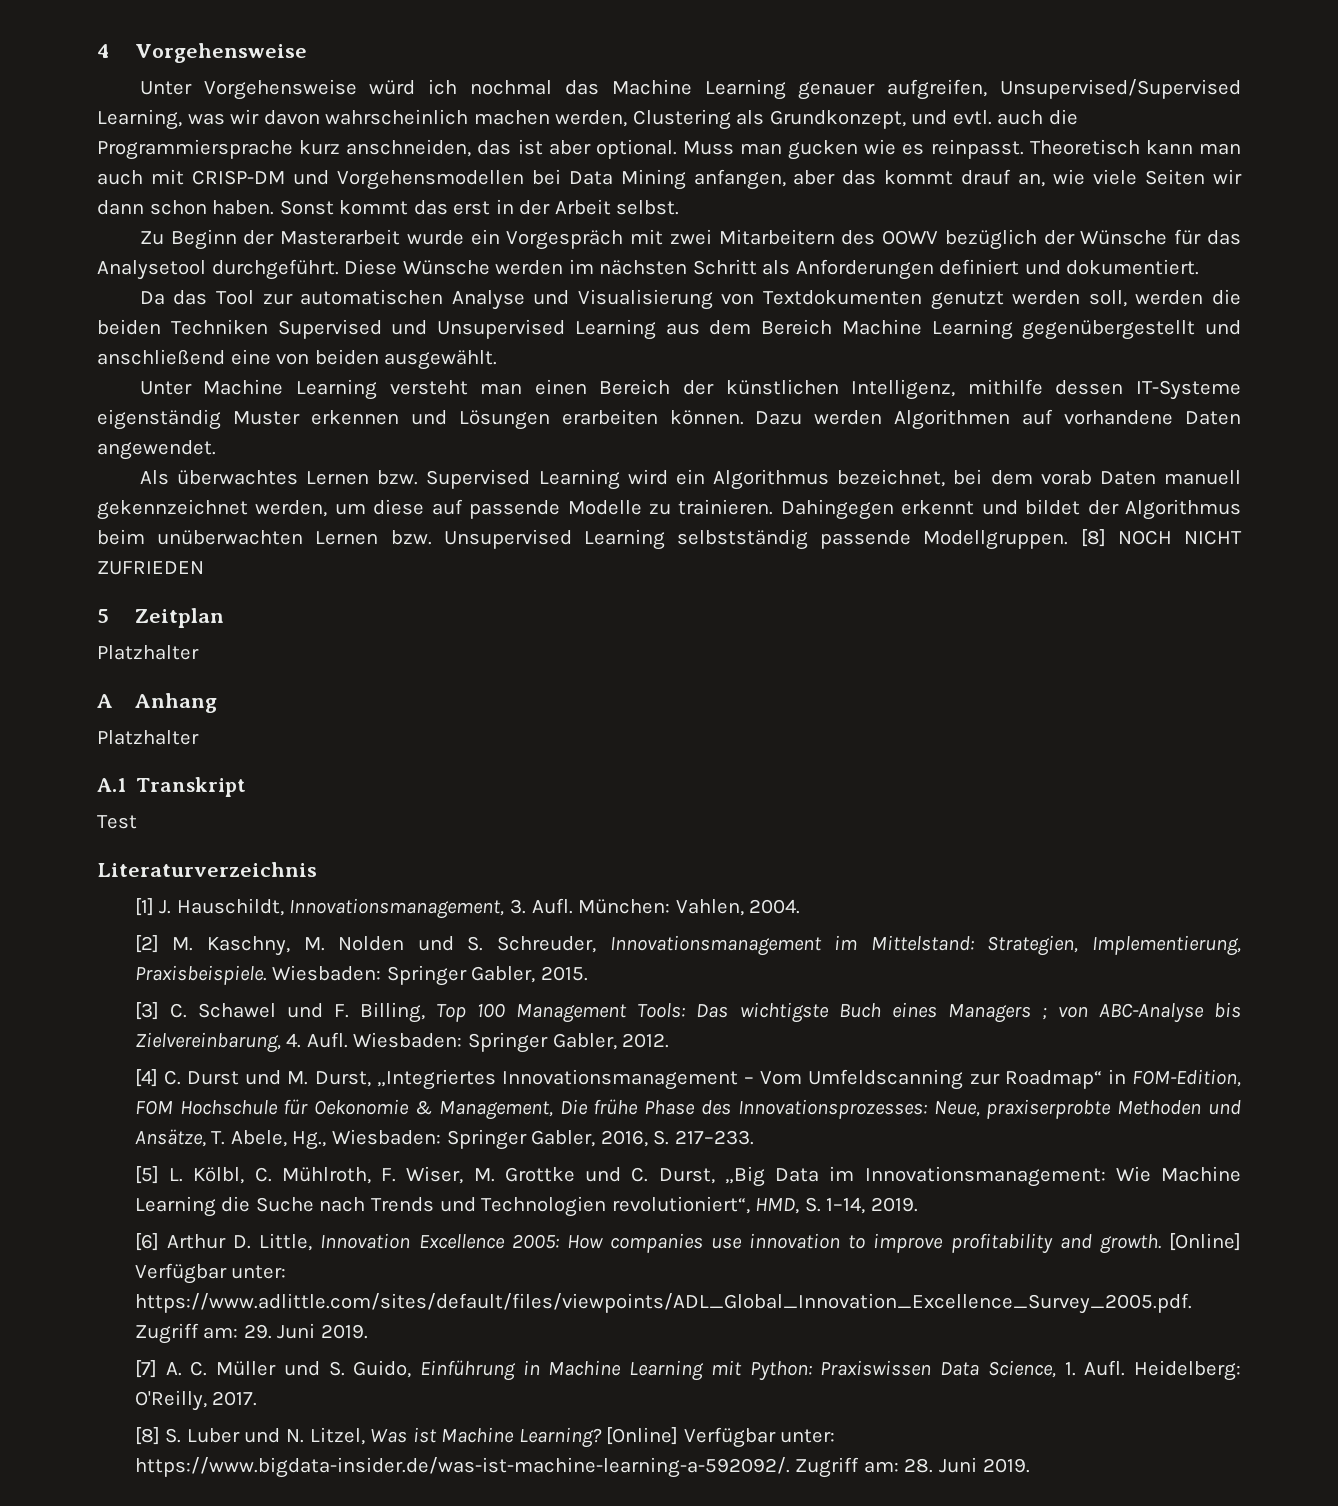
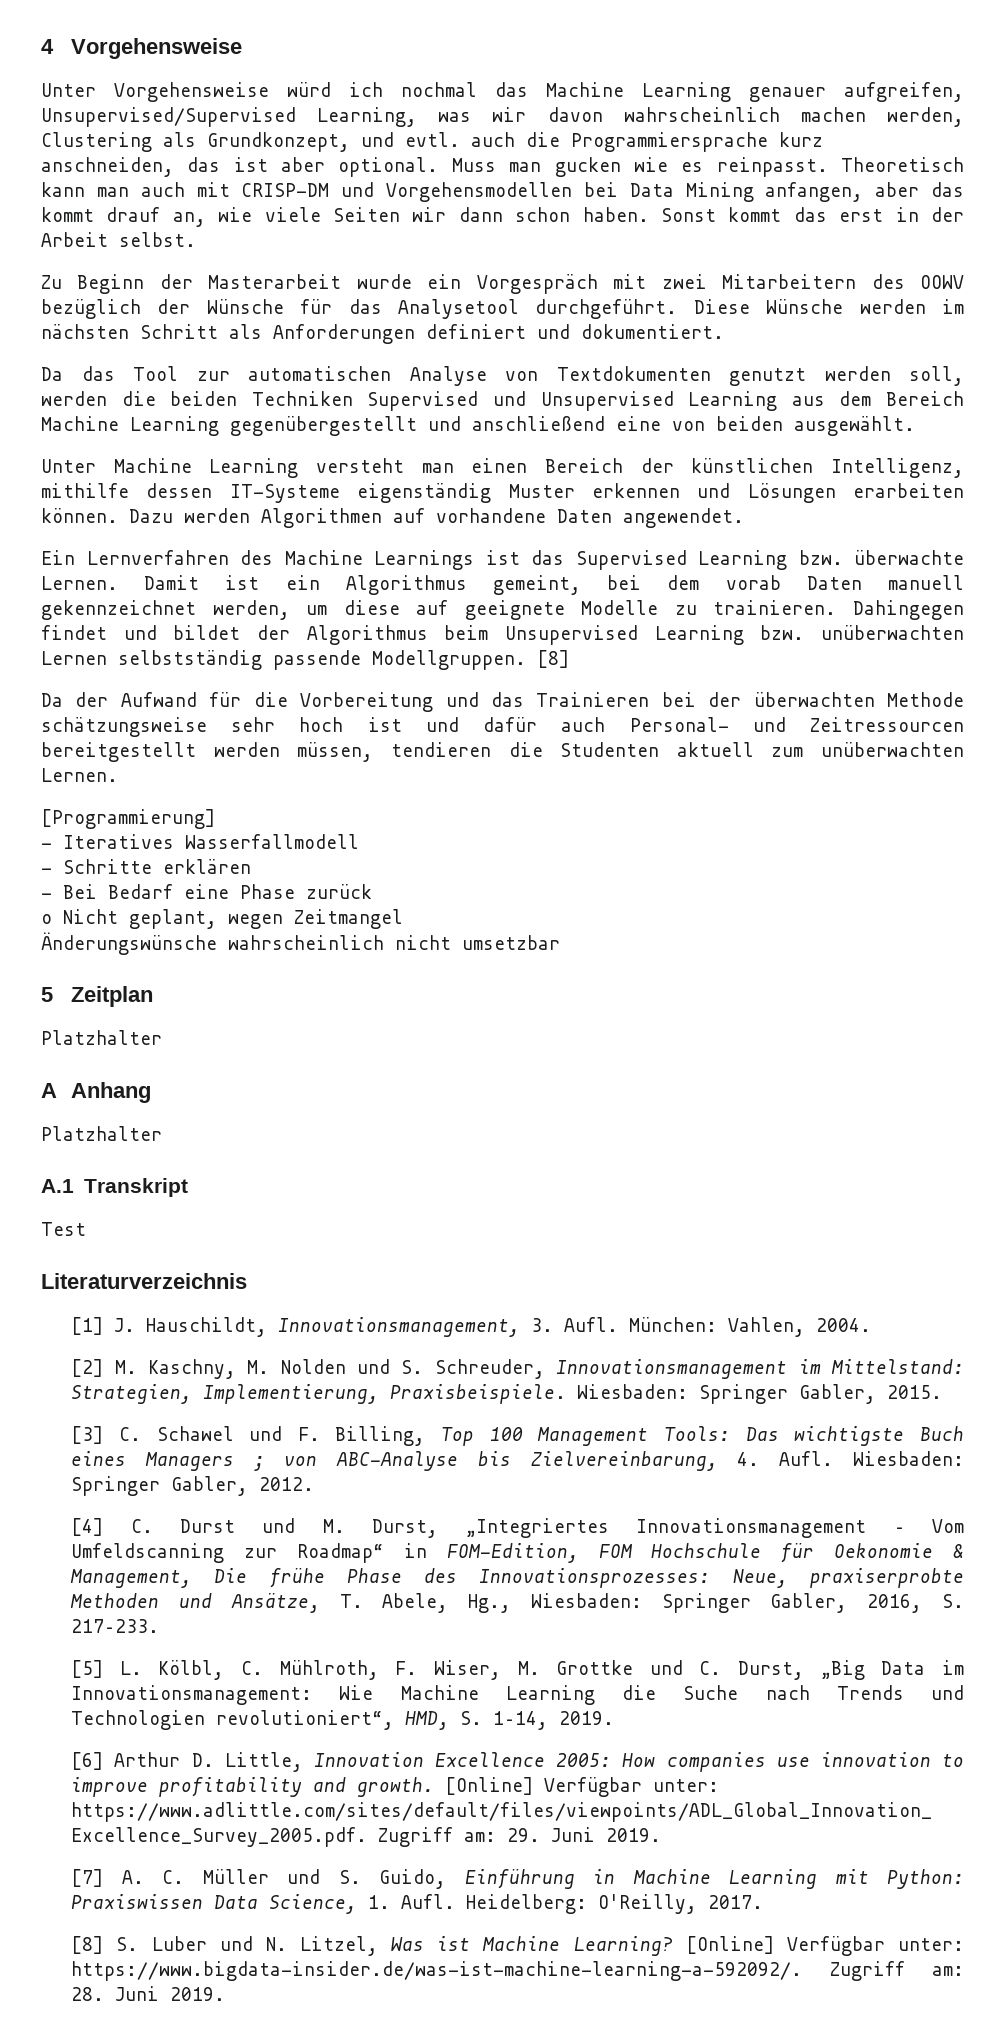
- Da das Tool zur automatischen Analyse und Visualisierung von Textdokumenten genutzt werden soll, werden die beiden Techniken Supervised und Unsupervised Learning aus dem Bereich Machine Learning gegenübergestellt und anschließend eine von beiden ausgewählt.
+ Da das Tool zur automatischen Analyse von Textdokumenten genutzt werden soll, werden die beiden Techniken Supervised und Unsupervised Learning aus dem Bereich Machine Learning gegenübergestellt und anschließend eine von beiden ausgewählt.
- Als überwachtes Lernen bzw. Supervised Learning wird ein Algorithmus bezeichnet, bei dem vorab Daten manuell gekennzeichnet werden, um diese auf passende Modelle zu trainieren.
+ Ein Lernverfahren des Machine Learnings ist das Supervised Learning bzw. überwachte Lernen. Damit ist ein Algorithmus gemeint, bei dem vorab Daten manuell gekennzeichnet werden, um diese auf geeignete Modelle zu trainieren.
- Dahingegen erkennt und bildet der Algorithmus beim unüberwachten Lernen bzw. Unsupervised Learning selbstständig passende Modellgruppen. [8] NOCH NICHT ZUFRIEDEN
+ Dahingegen findet und bildet der Algorithmus beim Unsupervised Learning bzw. unüberwachten Lernen selbstständig passende Modellgruppen. [8]
+ Da der Aufwand für die Vorbereitung und das Trainieren bei der überwachten Methode schätzungsweise sehr hoch ist und dafür auch Personal- und Zeitressourcen bereitgestellt werden müssen, tendieren die Studenten aktuell zum unüberwachten Lernen.
+ [Programmierung]
+ - Iteratives Wasserfallmodell
+ - Schritte erklären
+ - Bei Bedarf eine Phase zurück
+ o Nicht geplant, wegen Zeitmangel
+ Änderungswünsche wahrscheinlich nicht umsetzbar

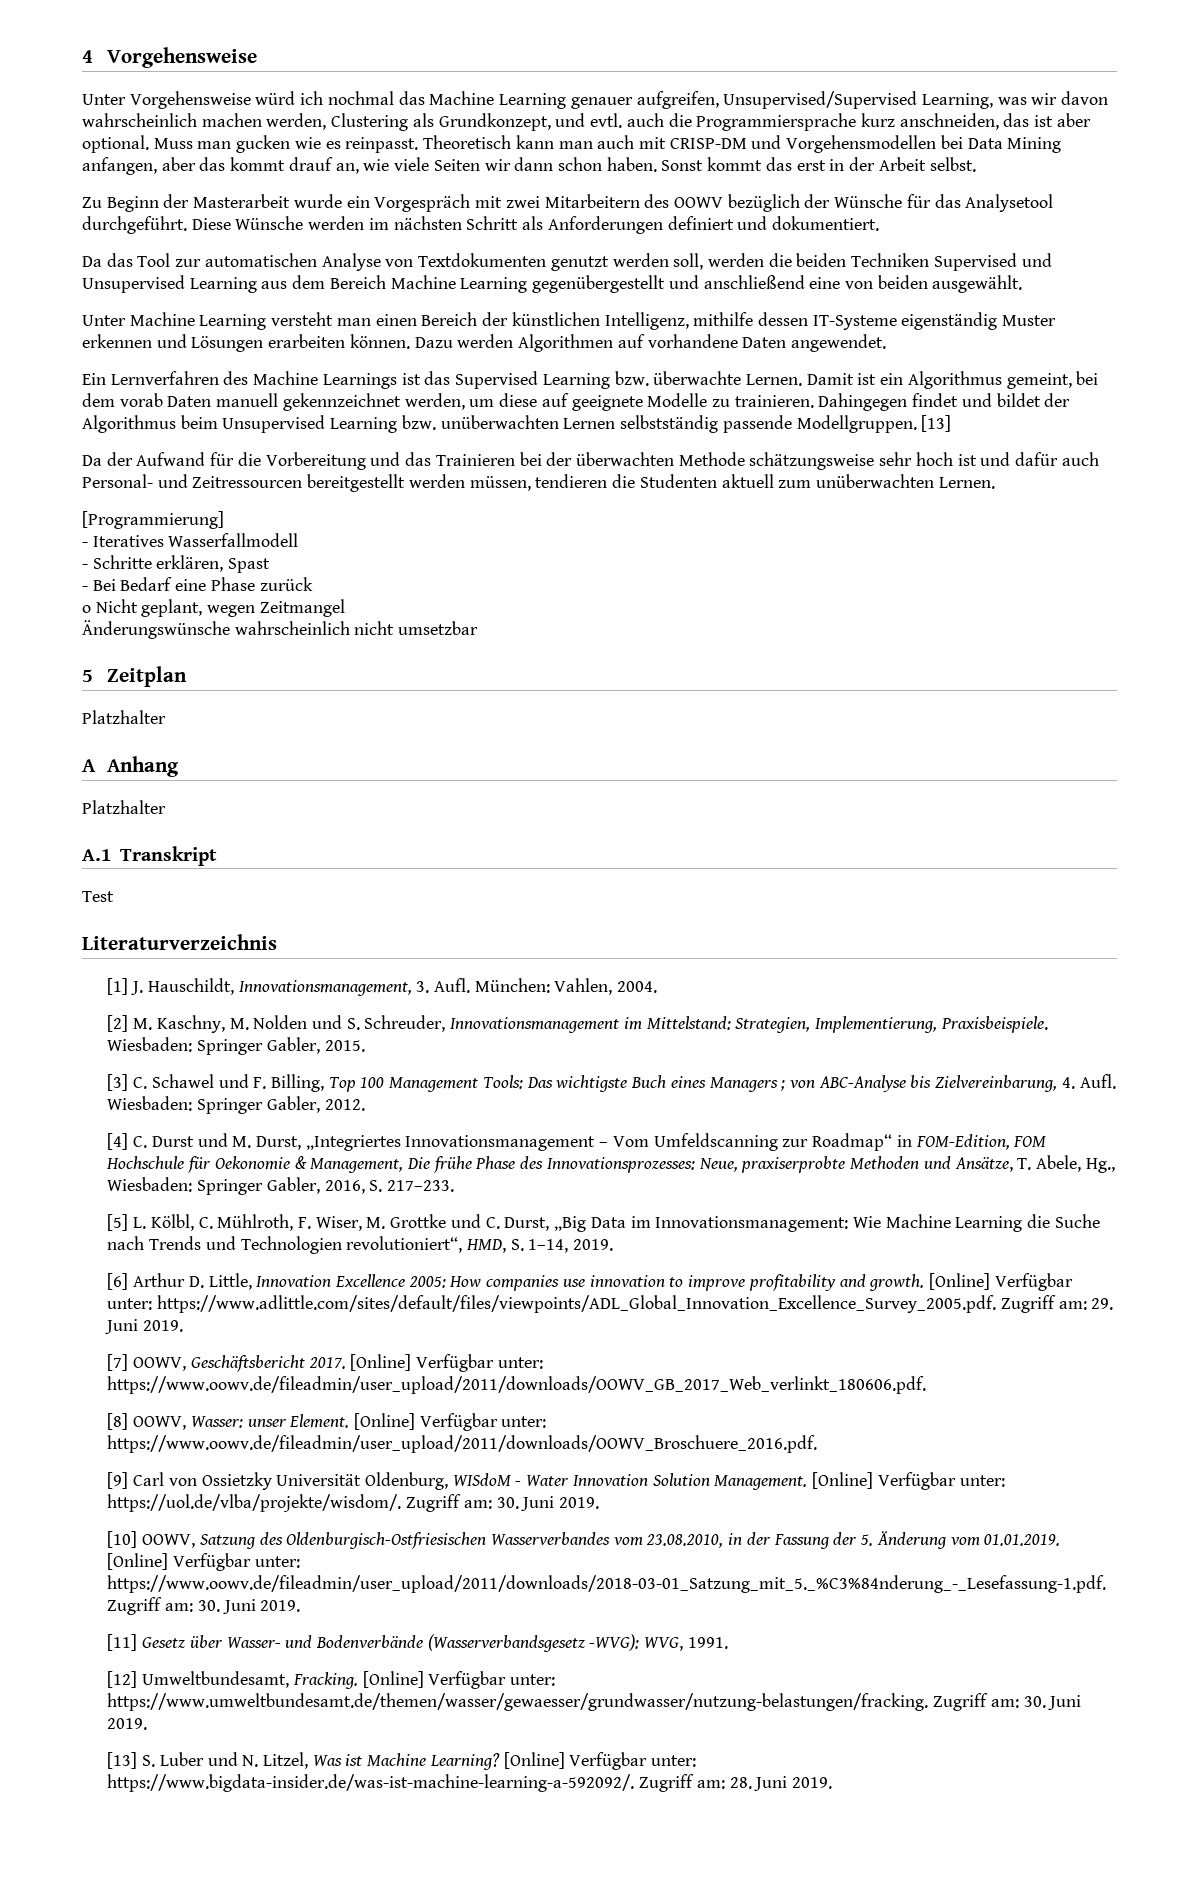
- Dahingegen findet und bildet der Algorithmus beim Unsupervised Learning bzw. unüberwachten Lernen selbstständig passende Modellgruppen. [8]
+ Dahingegen findet und bildet der Algorithmus beim Unsupervised Learning bzw. unüberwachten Lernen selbstständig passende Modellgruppen. [13]
- - Schritte erklären
+ - Schritte erklären, Spast
- [7] A. C. Müller und S. Guido, Einführung in Machine Learning mit Python: Praxiswissen Data Science, 1. Aufl. Heidelberg: O'Reilly, 2017.
- [8] S. Luber und N. Litzel, Was ist Machine Learning?
+ [7] OOWV, Geschäftsbericht 2017. [Online] Verfügbar unter: https://www.oowv.de/fileadmin/user_upload/2011/downloads/OOWV_GB_2017_Web_verlinkt_180606.pdf.
+ [8] OOWV, Wasser: unser Element. [Online] Verfügbar unter: https://www.oowv.de/fileadmin/user_upload/2011/downloads/OOWV_Broschuere_2016.pdf.
+ [9] Carl von Ossietzky Universität Oldenburg, WISdoM - Water Innovation Solution Management. [Online] Verfügbar unter: https://uol.de/vlba/projekte/wisdom/. Zugriff am: 30. Juni 2019.
+ [10] OOWV, Satzung des Oldenburgisch-Ostfriesischen Wasserverbandes vom 23.08.2010, in der Fassung der 5. Änderung vom 01.01.2019. [Online] Verfügbar unter: https://www.oowv.de/fileadmin/user_upload/2011/downloads/2018-03-01_Satzung_mit_5._%C3%84nderung_-_Lesefassung-1.pdf. Zugriff am: 30. Juni 2019.
+ [11] Gesetz über Wasser- und Bodenverbände (Wasserverbandsgesetz -WVG): WVG, 1991.
+ [12] Umweltbundesamt, Fracking. [Online] Verfügbar unter: https://www.umweltbundesamt.de/themen/wasser/gewaesser/grundwasser/nutzung-belastungen/fracking. Zugriff am: 30. Juni 2019.
+ [13] S. Luber und N. Litzel, Was ist Machine Learning?

